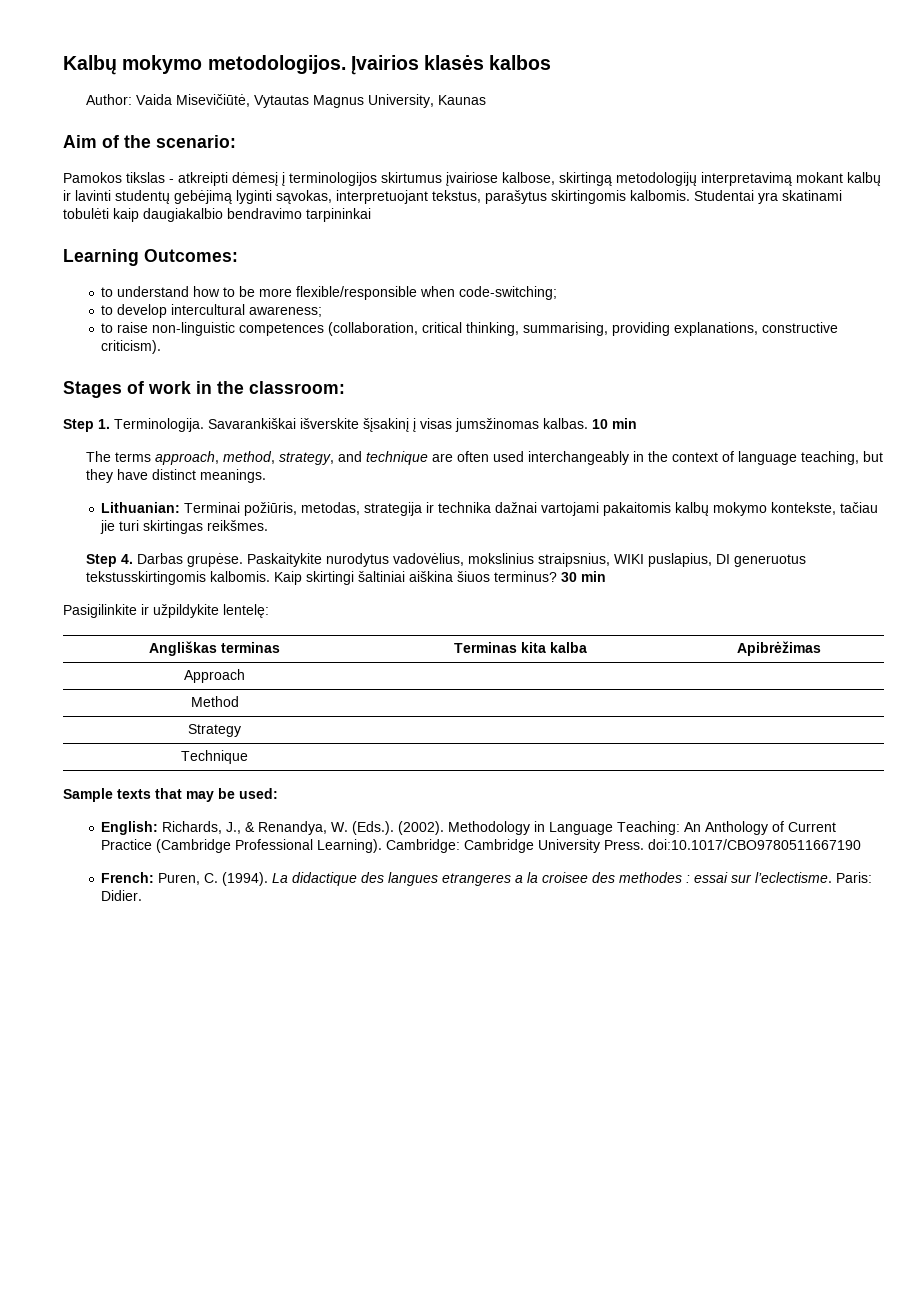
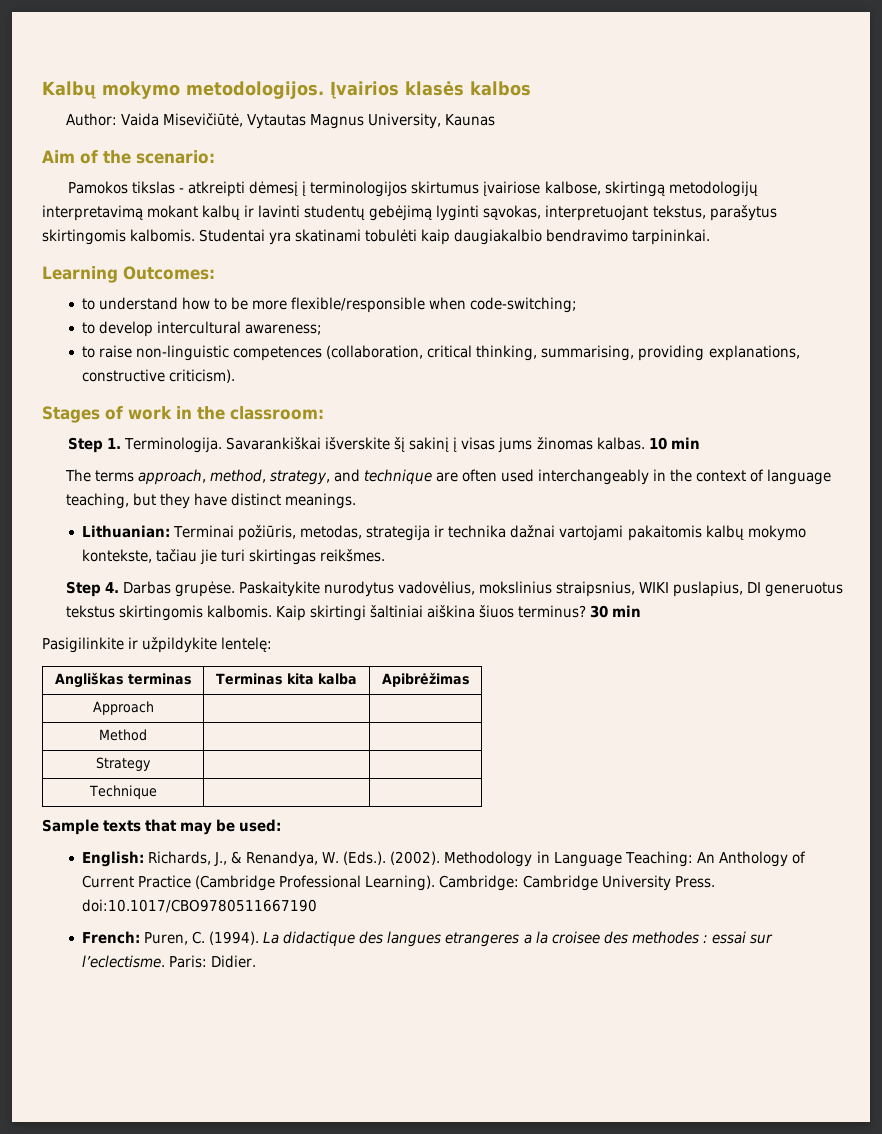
- Studentai yra skatinami tobulėti kaip daugiakalbio bendravimo tarpininkai
+ Studentai yra skatinami tobulėti kaip daugiakalbio bendravimo tarpininkai.
- Savarankiškai išverskite šįsakinį į visas jumsžinomas kalbas.
+ Savarankiškai išverskite šį sakinį į visas jums žinomas kalbas.
- Paskaitykite nurodytus vadovėlius, mokslinius straipsnius, WIKI puslapius, DI generuotus tekstusskirtingomis kalbomis.
+ Paskaitykite nurodytus vadovėlius, mokslinius straipsnius, WIKI puslapius, DI generuotus tekstus skirtingomis kalbomis.

